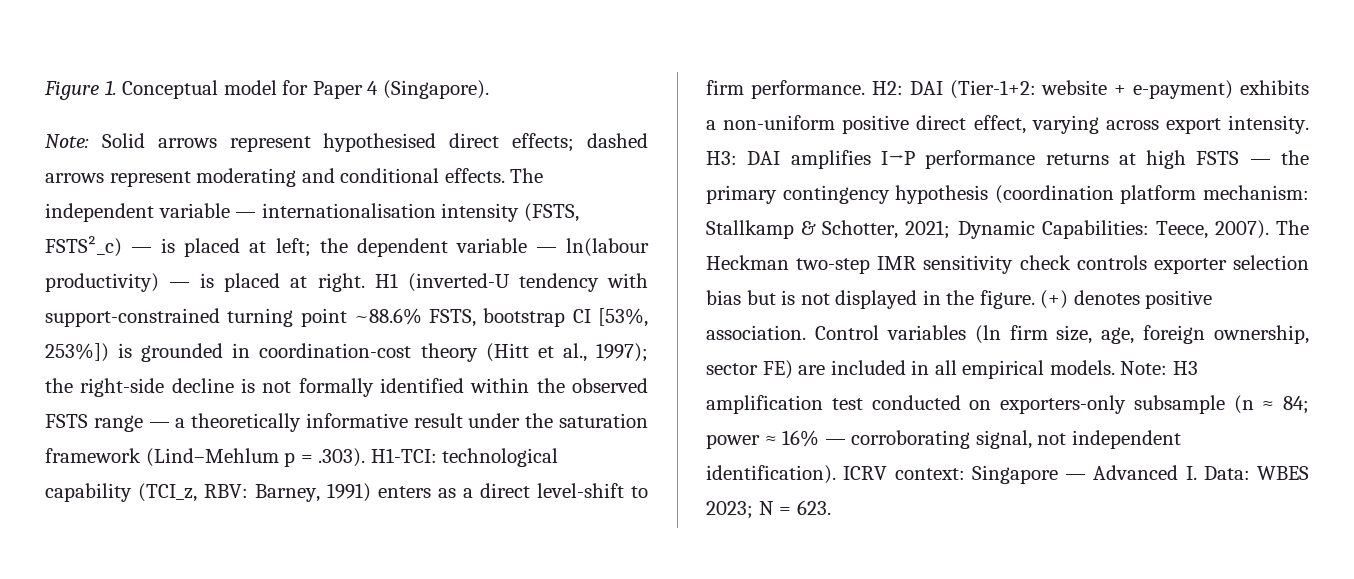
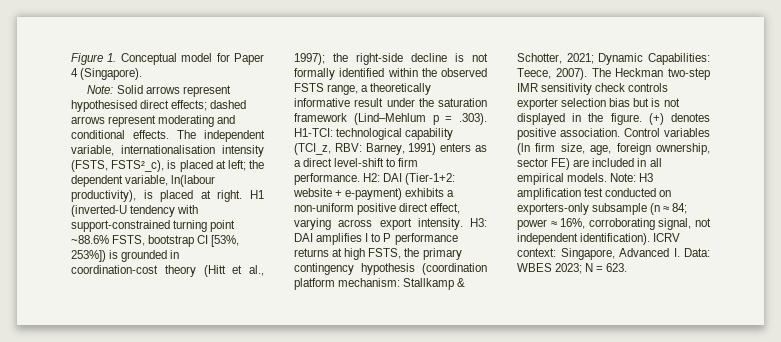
- The independent variable — internationalisation intensity (FSTS, FSTS²_c) — is placed at left; the dependent variable — ln(labour productivity) — is placed at right.
+ The independent variable, internationalisation intensity (FSTS, FSTS²_c), is placed at left; the dependent variable, ln(labour productivity), is placed at right.
- H1 (inverted-U tendency with support-constrained turning point ~88.6% FSTS, bootstrap CI [53%, 253%]) is grounded in coordination-cost theory (Hitt et al., 1997); the right-side decline is not formally identified within the observed FSTS range — a theoretically informative result under the saturation framework (Lind–Mehlum p = .303). H1-TCI: technological capability (TCI_z, RBV: Barney, 1991) enters as a direct level-shift to firm performance.
+ H1 (inverted-U tendency with support-constrained turning point ~88.6% FSTS, bootstrap CI [53%, 253%]) is grounded in coordination-cost theory (Hitt et al., 1997); the right-side decline is not formally identified within the observed FSTS range, a theoretically informative result under the saturation framework (Lind–Mehlum p = .303). H1-TCI: technological capability (TCI_z, RBV: Barney, 1991) enters as a direct level-shift to firm performance.
- H3: DAI amplifies I→P performance returns at high FSTS — the primary contingency hypothesis (coordination platform mechanism: Stallkamp & Schotter, 2021; Dynamic Capabilities: Teece, 2007).
+ H3: DAI amplifies I to P performance returns at high FSTS, the primary contingency hypothesis (coordination platform mechanism: Stallkamp & Schotter, 2021; Dynamic Capabilities: Teece, 2007).
- Note: H3 amplification test conducted on exporters-only subsample (n ≈ 84; power ≈ 16% — corroborating signal, not independent identification).
+ Note: H3 amplification test conducted on exporters-only subsample (n ≈ 84; power ≈ 16%, corroborating signal, not independent identification).
- ICRV context: Singapore — Advanced I. Data: WBES 2023; N = 623.
+ ICRV context: Singapore, Advanced I. Data: WBES 2023; N = 623.

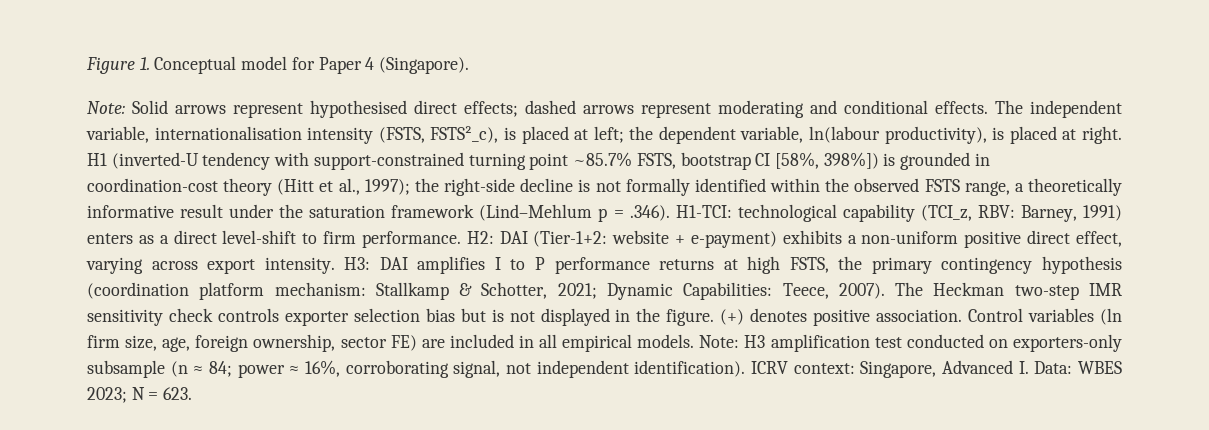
- H1 (inverted-U tendency with support-constrained turning point ~88.6% FSTS, bootstrap CI [53%, 253%]) is grounded in coordination-cost theory (Hitt et al., 1997); the right-side decline is not formally identified within the observed FSTS range, a theoretically informative result under the saturation framework (Lind–Mehlum p = .303). H1-TCI: technological capability (TCI_z, RBV: Barney, 1991) enters as a direct level-shift to firm performance.
+ H1 (inverted-U tendency with support-constrained turning point ~85.7% FSTS, bootstrap CI [58%, 398%]) is grounded in coordination-cost theory (Hitt et al., 1997); the right-side decline is not formally identified within the observed FSTS range, a theoretically informative result under the saturation framework (Lind–Mehlum p = .346). H1-TCI: technological capability (TCI_z, RBV: Barney, 1991) enters as a direct level-shift to firm performance.

